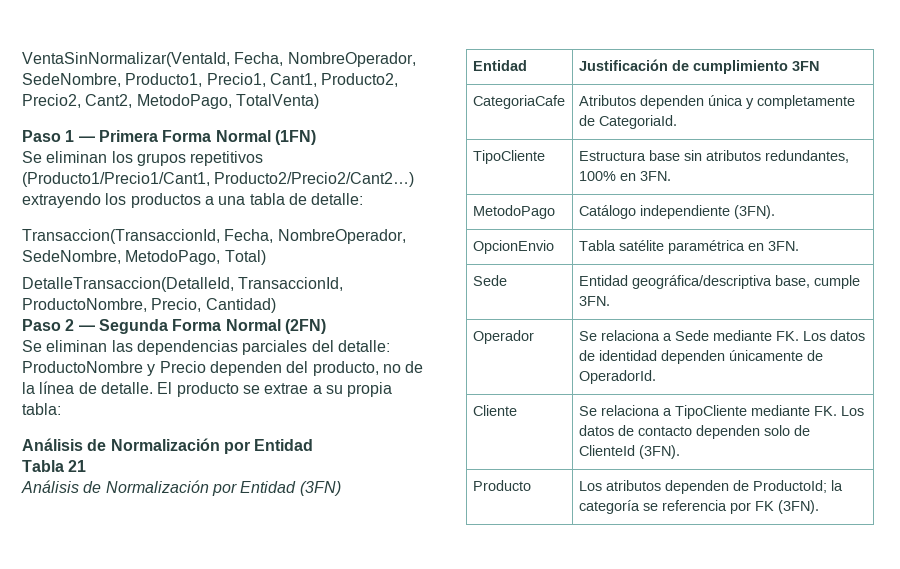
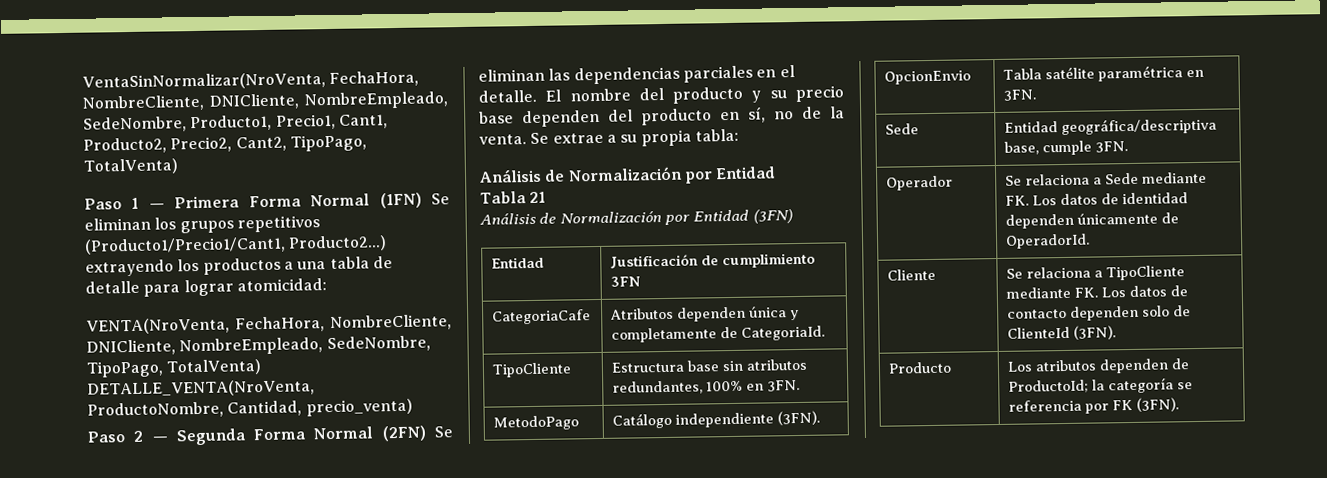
- VentaSinNormalizar(VentaId, Fecha, NombreOperador, SedeNombre, Producto1, Precio1, Cant1, Producto2, Precio2, Cant2, MetodoPago, TotalVenta)
+ VentaSinNormalizar(NroVenta, FechaHora, NombreCliente, DNICliente, NombreEmpleado, SedeNombre, Producto1, Precio1, Cant1, Producto2, Precio2, Cant2, TipoPago, TotalVenta)
- Paso 1 — Primera Forma Normal (1FN)
- Se eliminan los grupos repetitivos (Producto1/Precio1/Cant1, Producto2/Precio2/Cant2…) extrayendo los productos a una tabla de detalle:
- Transaccion(TransaccionId, Fecha, NombreOperador, SedeNombre, MetodoPago, Total)
- DetalleTransaccion(DetalleId, TransaccionId, ProductoNombre, Precio, Cantidad)
+ Paso 1 — Primera Forma Normal (1FN) Se eliminan los grupos repetitivos (Producto1/Precio1/Cant1, Producto2...) extrayendo los productos a una tabla de detalle para lograr atomicidad:
+ VENTA(NroVenta, FechaHora, NombreCliente, DNICliente, NombreEmpleado, SedeNombre, TipoPago, TotalVenta) DETALLE_VENTA(NroVenta, ProductoNombre, Cantidad, precio_venta)
- Paso 2 — Segunda Forma Normal (2FN)
- Se eliminan las dependencias parciales del detalle: ProductoNombre y Precio dependen del producto, no de la línea de detalle. El producto se extrae a su propia tabla:
+ Paso 2 — Segunda Forma Normal (2FN) Se eliminan las dependencias parciales en el detalle. El nombre del producto y su precio base dependen del producto en sí, no de la venta. Se extrae a su propia tabla:

